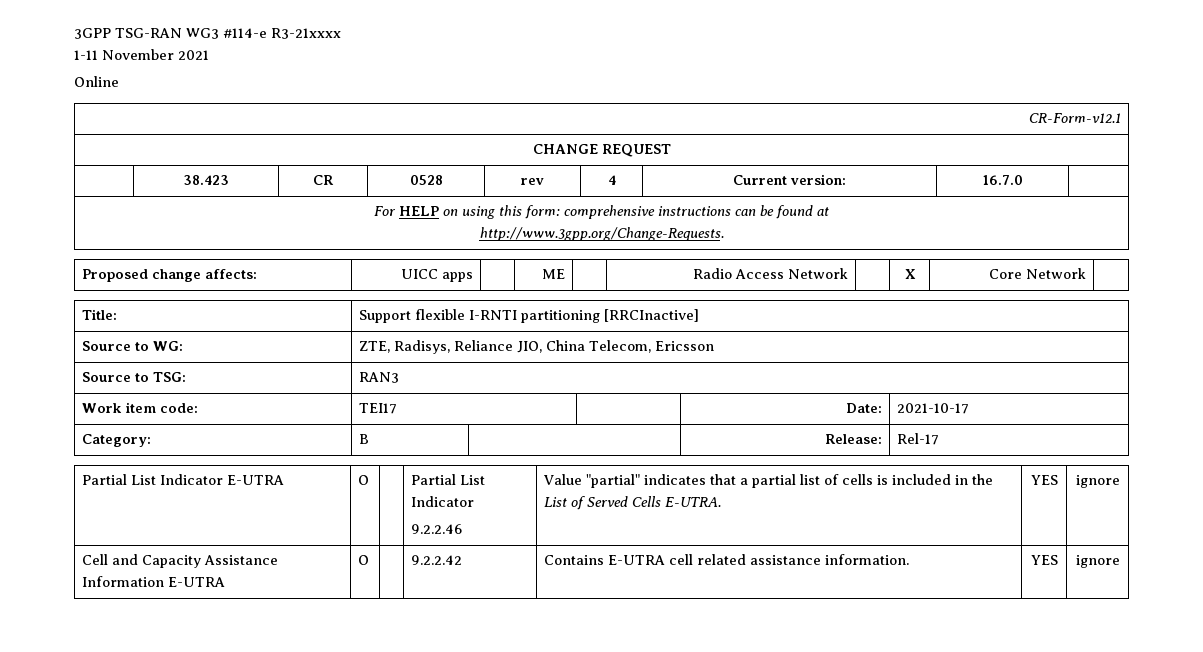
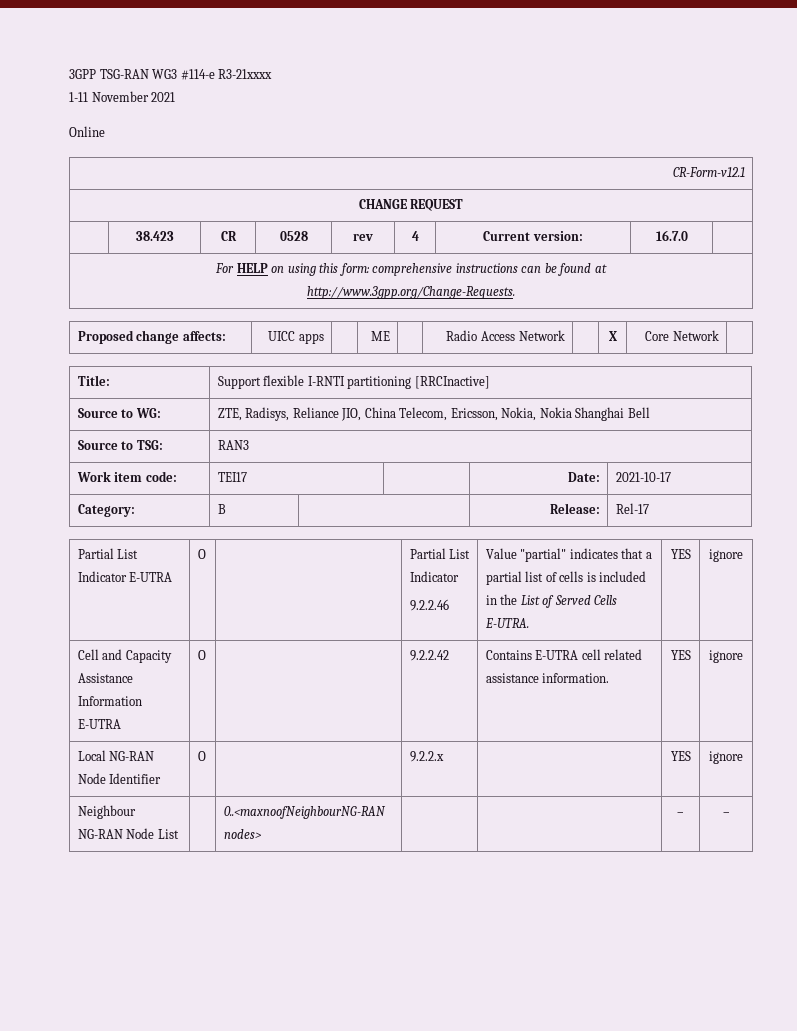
- Source to WG: | ZTE, Radisys, Reliance JIO, China Telecom, Ericsson
+ Source to WG: | ZTE, Radisys, Reliance JIO, China Telecom, Ericsson, Nokia, Nokia Shanghai Bell
+ Local NG-RAN Node Identifier | O | | 9.2.2.x | | YES | ignore
+ Neighbour NG-RAN Node List | | 0..<maxnoofNeighbourNG-RAN nodes> | | | – | –

